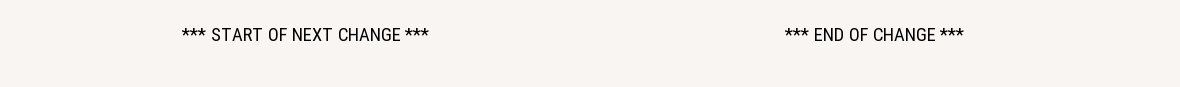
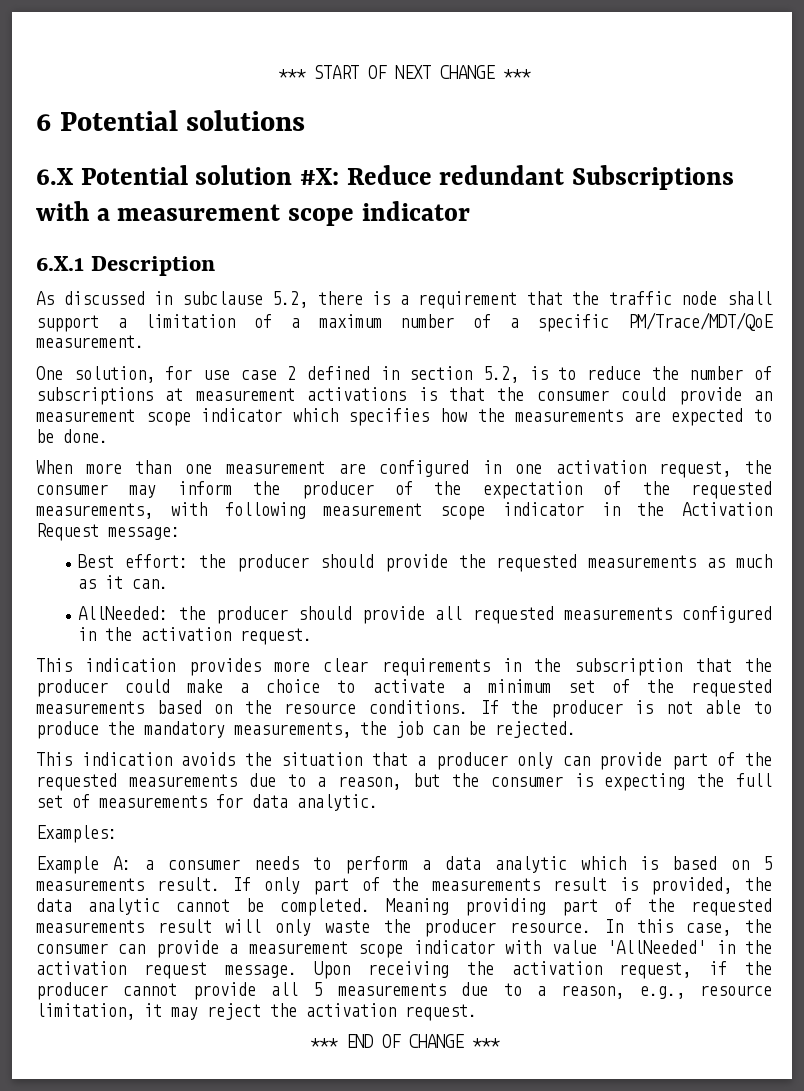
+ 6 Potential solutions
+ 6.X Potential solution #X: Reduce redundant Subscriptions with a measurement scope indicator
+ 6.X.1 Description
+ As discussed in subclause 5.2, there is a requirement that the traffic node shall support a limitation of a maximum number of a specific PM/Trace/MDT/QoE measurement.
+ One solution, for use case 2 defined in section 5.2, is to reduce the number of subscriptions at measurement activations is that the consumer could provide an measurement scope indicator which specifies how the measurements are expected to be done.
+ When more than one measurement are configured in one activation request, the consumer may inform the producer of the expectation of the requested measurements, with following measurement scope indicator in the Activation Request message:
+ Best effort: the producer should provide the requested measurements as much as it can.
+ AllNeeded: the producer should provide all requested measurements configured in the activation request.
+ This indication provides more clear requirements in the subscription that the producer could make a choice to activate a minimum set of the requested measurements based on the resource conditions. If the producer is not able to produce the mandatory measurements, the job can be rejected.
+ This indication avoids the situation that a producer only can provide part of the requested measurements due to a reason, but the consumer is expecting the full set of measurements for data analytic.
+ Examples:
+ Example A: a consumer needs to perform a data analytic which is based on 5 measurements result. If only part of the measurements result is provided, the data analytic cannot be completed. Meaning providing part of the requested measurements result will only waste the producer resource. In this case, the consumer can provide a measurement scope indicator with value 'AllNeeded' in the activation request message. Upon receiving the activation request, if the producer cannot provide all 5 measurements due to a reason, e.g., resource limitation, it may reject the activation request.

